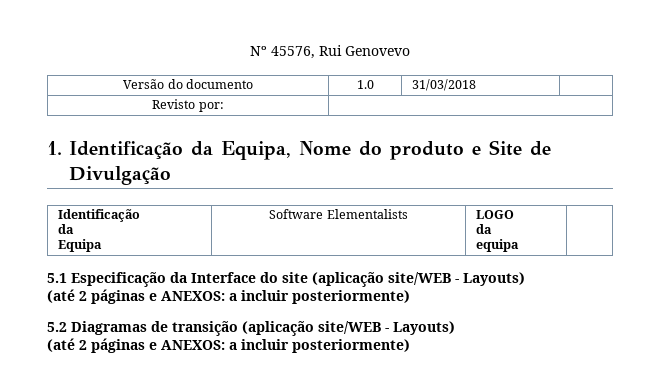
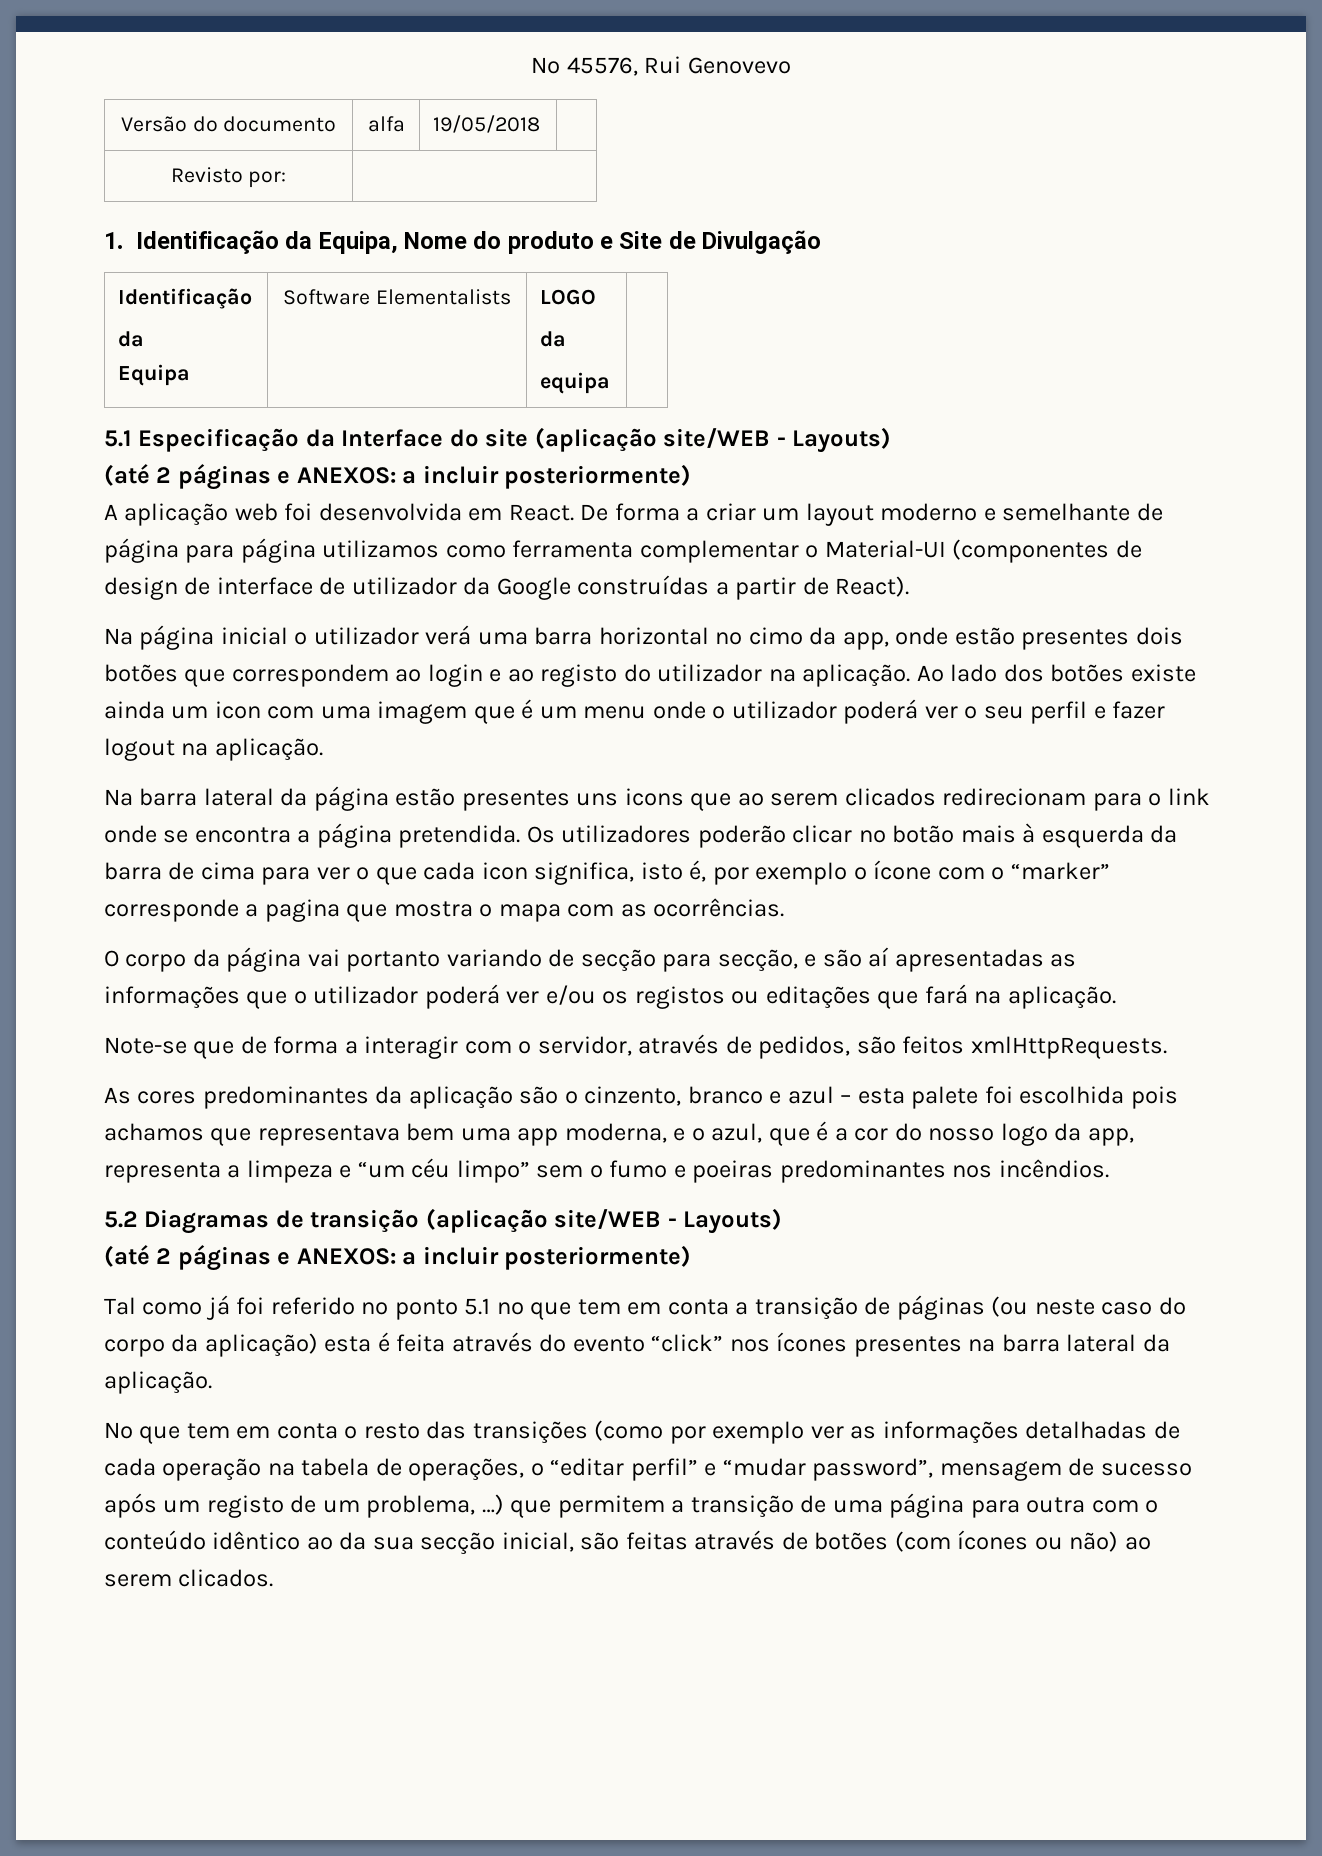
- Versão do documento | 1.0 | 31/03/2018 |
+ Versão do documento | alfa | 19/05/2018 |
+ A aplicação web foi desenvolvida em React. De forma a criar um layout moderno e semelhante de página para página utilizamos como ferramenta complementar o Material-UI (componentes de design de interface de utilizador da Google construídas a partir de React).
+ Na página inicial o utilizador verá uma barra horizontal no cimo da app, onde estão presentes dois botões que correspondem ao login e ao registo do utilizador na aplicação. Ao lado dos botões existe ainda um icon com uma imagem que é um menu onde o utilizador poderá ver o seu perfil e fazer logout na aplicação.
+ Na barra lateral da página estão presentes uns icons que ao serem clicados redirecionam para o link onde se encontra a página pretendida. Os utilizadores poderão clicar no botão mais à esquerda da barra de cima para ver o que cada icon significa, isto é, por exemplo o ícone com o “marker” corresponde a pagina que mostra o mapa com as ocorrências.
+ O corpo da página vai portanto variando de secção para secção, e são aí apresentadas as informações que o utilizador poderá ver e/ou os registos ou editações que fará na aplicação.
+ Note-se que de forma a interagir com o servidor, através de pedidos, são feitos xmlHttpRequests.
+ As cores predominantes da aplicação são o cinzento, branco e azul – esta palete foi escolhida pois achamos que representava bem uma app moderna, e o azul, que é a cor do nosso logo da app, representa a limpeza e “um céu limpo” sem o fumo e poeiras predominantes nos incêndios.
+ Tal como já foi referido no ponto 5.1 no que tem em conta a transição de páginas (ou neste caso do corpo da aplicação) esta é feita através do evento “click” nos ícones presentes na barra lateral da aplicação.
+ No que tem em conta o resto das transições (como por exemplo ver as informações detalhadas de cada operação na tabela de operações, o “editar perfil” e “mudar password”, mensagem de sucesso após um registo de um problema, …) que permitem a transição de uma página para outra com o conteúdo idêntico ao da sua secção inicial, são feitas através de botões (com ícones ou não) ao serem clicados.

